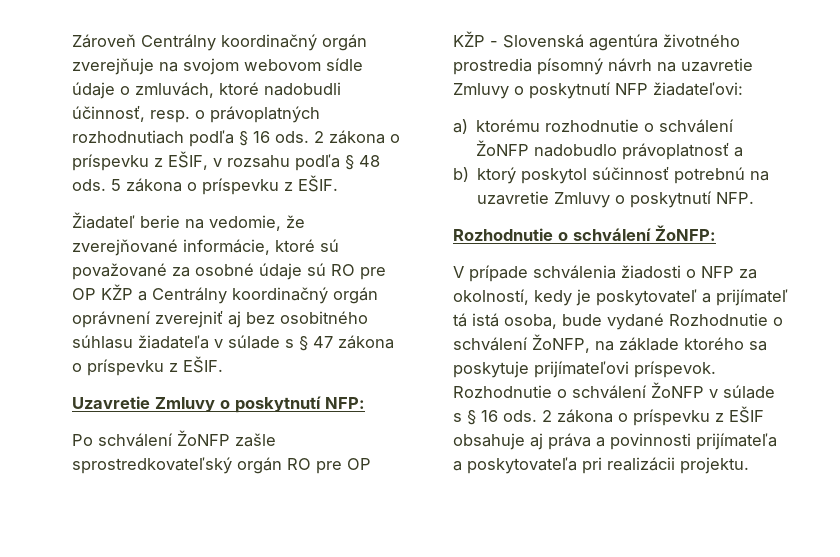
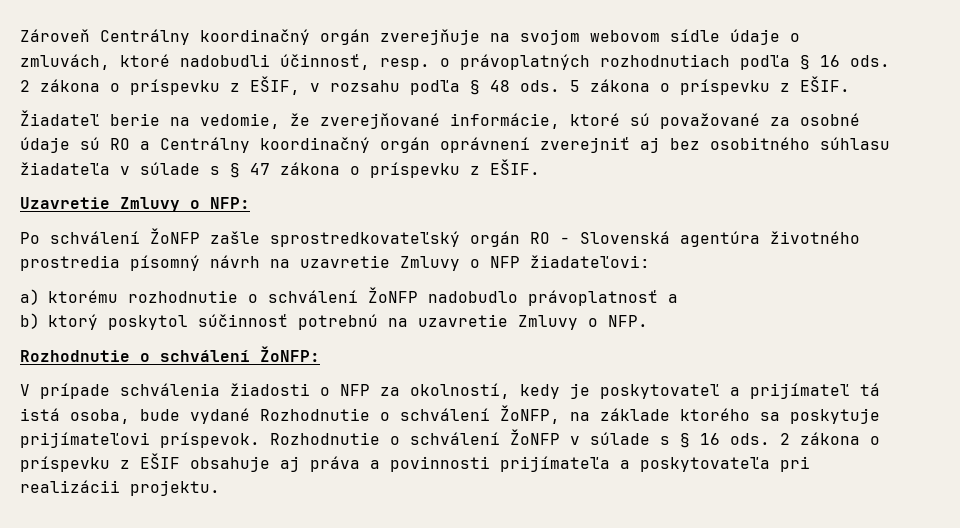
- Žiadateľ berie na vedomie, že zverejňované informácie, ktoré sú považované za osobné údaje sú RO pre OP KŽP a Centrálny koordinačný orgán oprávnení zverejniť aj bez osobitného súhlasu žiadateľa v súlade s § 47 zákona o príspevku z EŠIF.
+ Žiadateľ berie na vedomie, že zverejňované informácie, ktoré sú považované za osobné údaje sú RO a Centrálny koordinačný orgán oprávnení zverejniť aj bez osobitného súhlasu žiadateľa v súlade s § 47 zákona o príspevku z EŠIF.
- Uzavretie Zmluvy o poskytnutí NFP:
+ Uzavretie Zmluvy o NFP:
- Po schválení ŽoNFP zašle sprostredkovateľský orgán RO pre OP KŽP - Slovenská agentúra životného prostredia písomný návrh na uzavretie Zmluvy o poskytnutí NFP žiadateľovi:
+ Po schválení ŽoNFP zašle sprostredkovateľský orgán RO - Slovenská agentúra životného prostredia písomný návrh na uzavretie Zmluvy o NFP žiadateľovi:
- b) ktorý poskytol súčinnosť potrebnú na uzavretie Zmluvy o poskytnutí NFP.
+ b) ktorý poskytol súčinnosť potrebnú na uzavretie Zmluvy o NFP.

